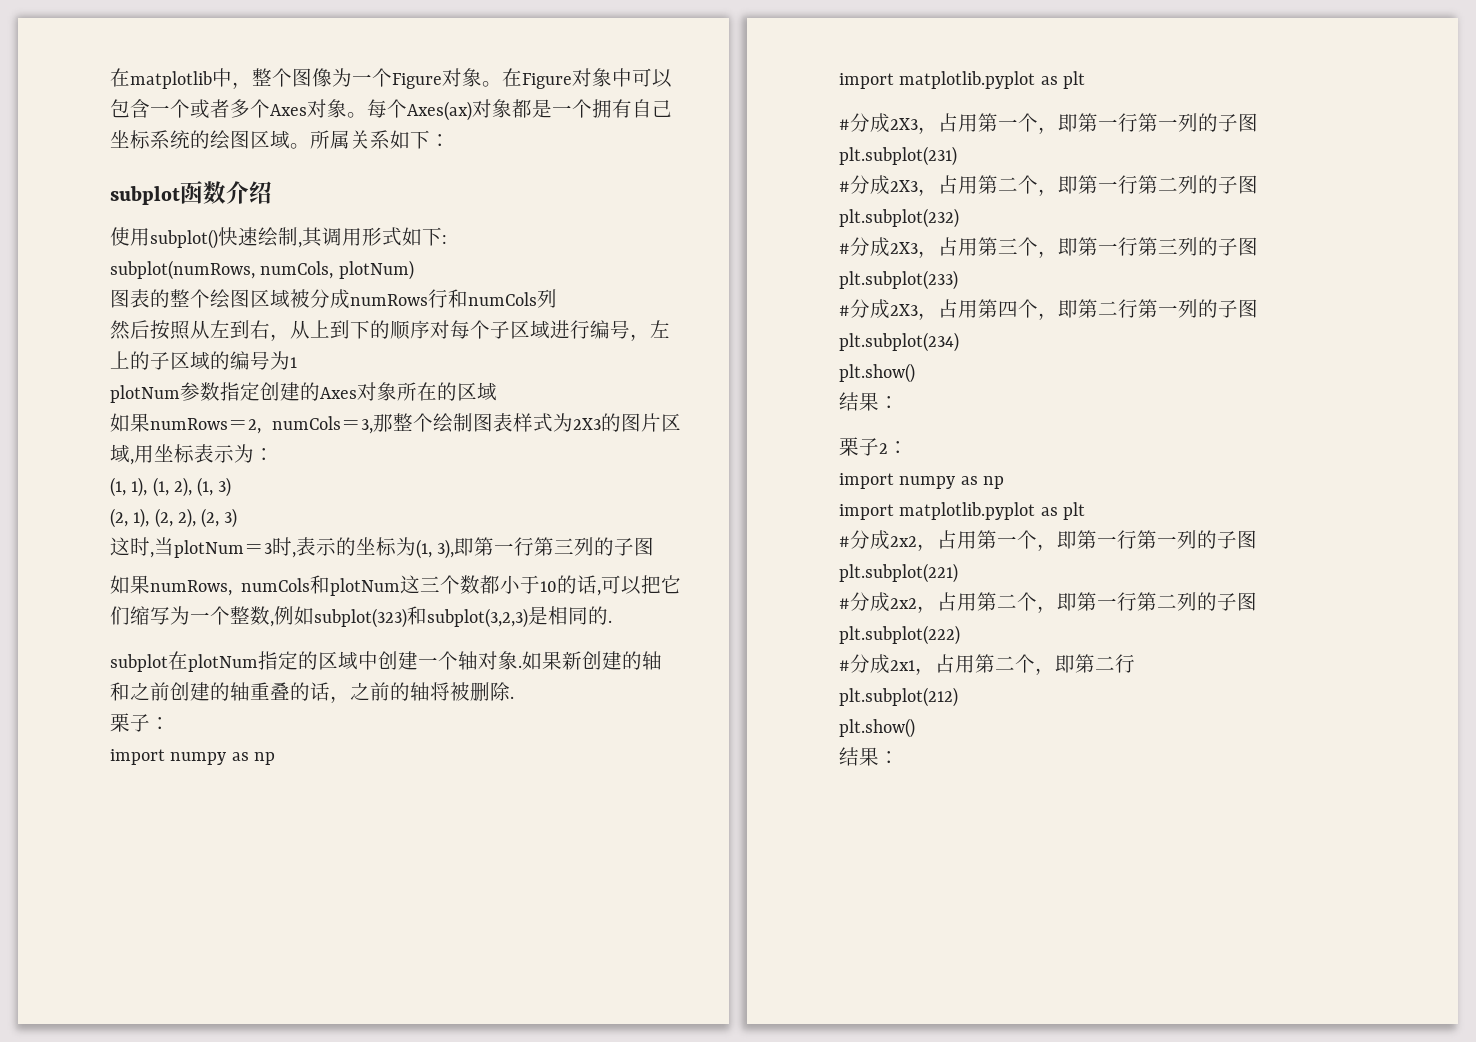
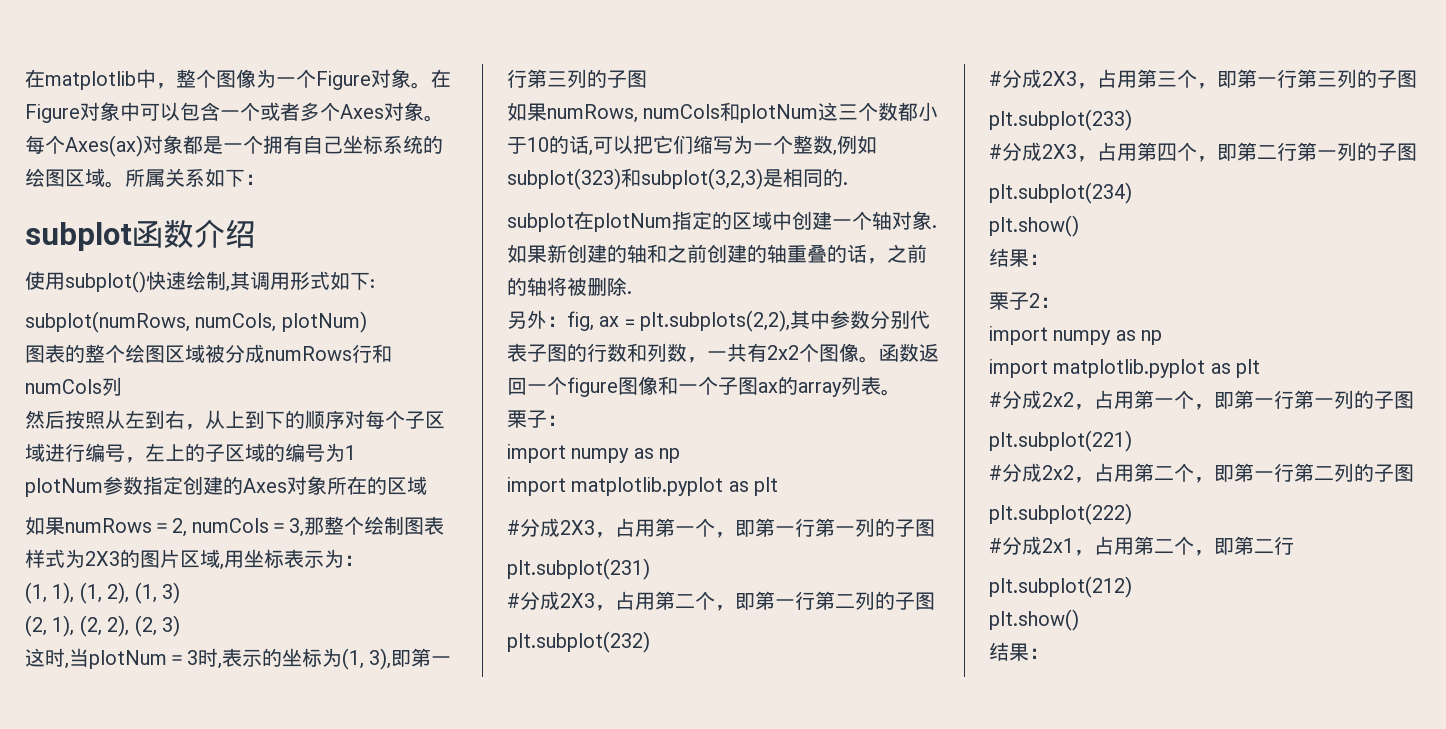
+ 另外：fig, ax = plt.subplots(2,2),其中参数分别代表子图的行数和列数，一共有2x2个图像。函数返回一个figure图像和一个子图ax的array列表。

